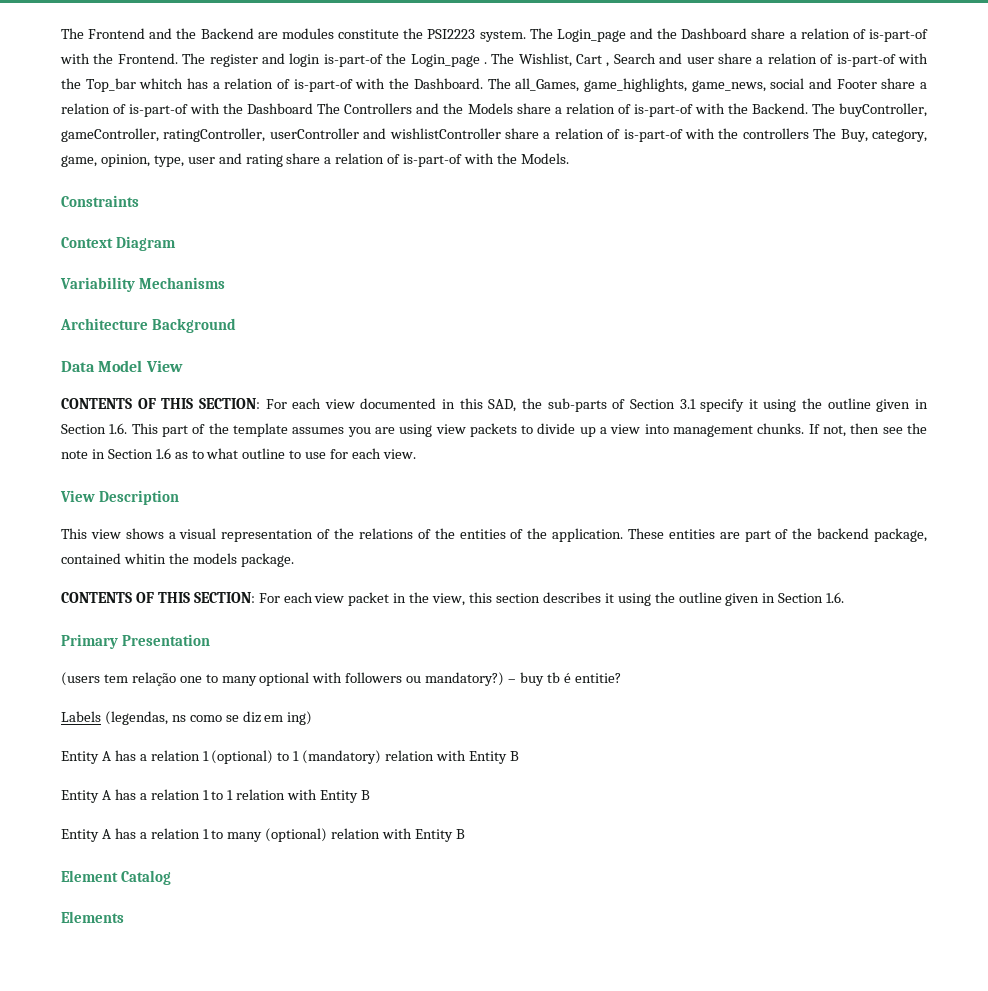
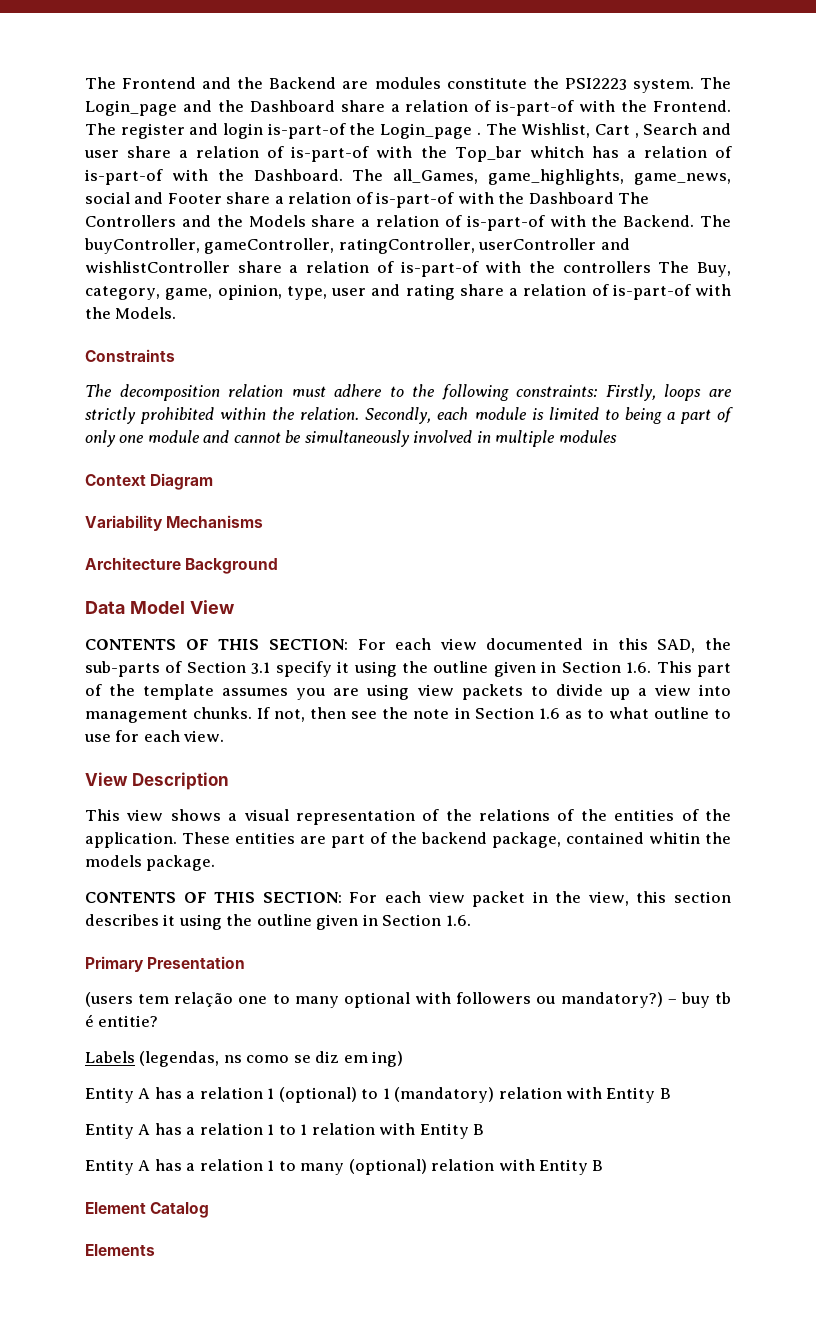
+ The decomposition relation must adhere to the following constraints: Firstly, loops are strictly prohibited within the relation. Secondly, each module is limited to being a part of only one module and cannot be simultaneously involved in multiple modules

